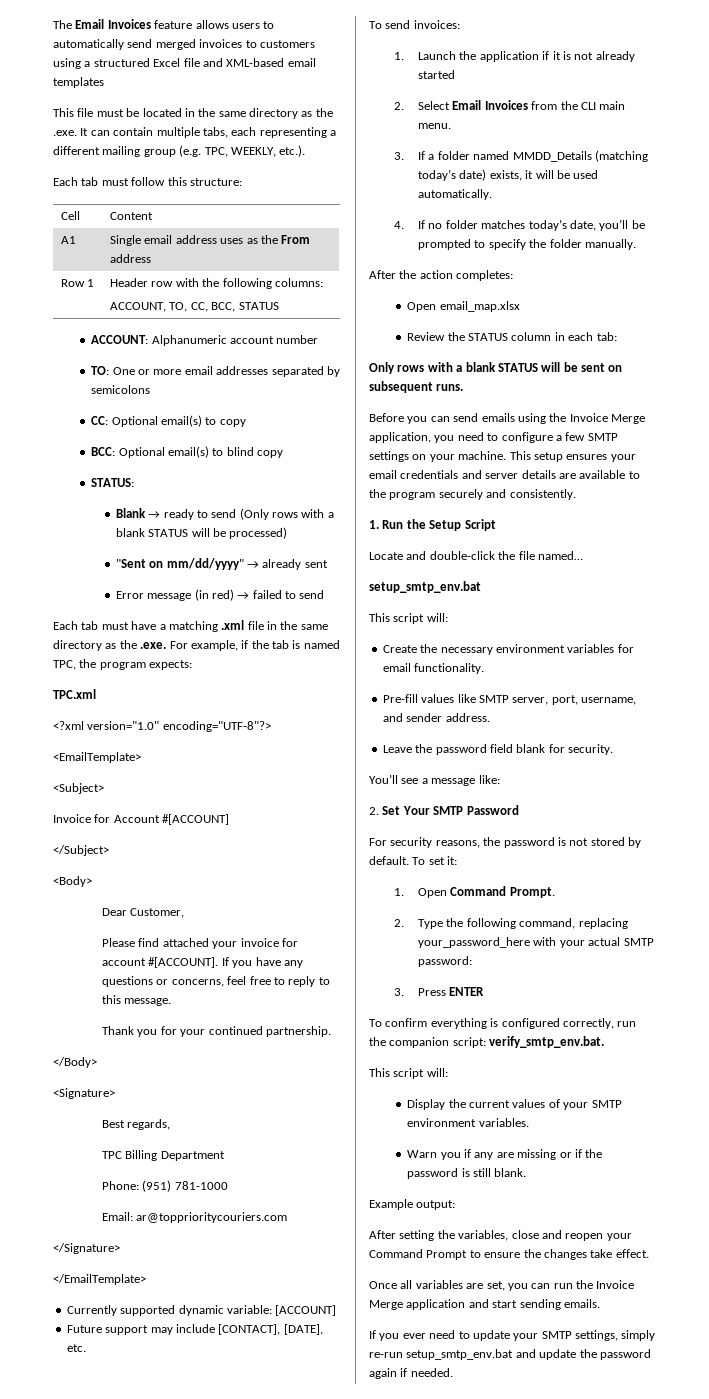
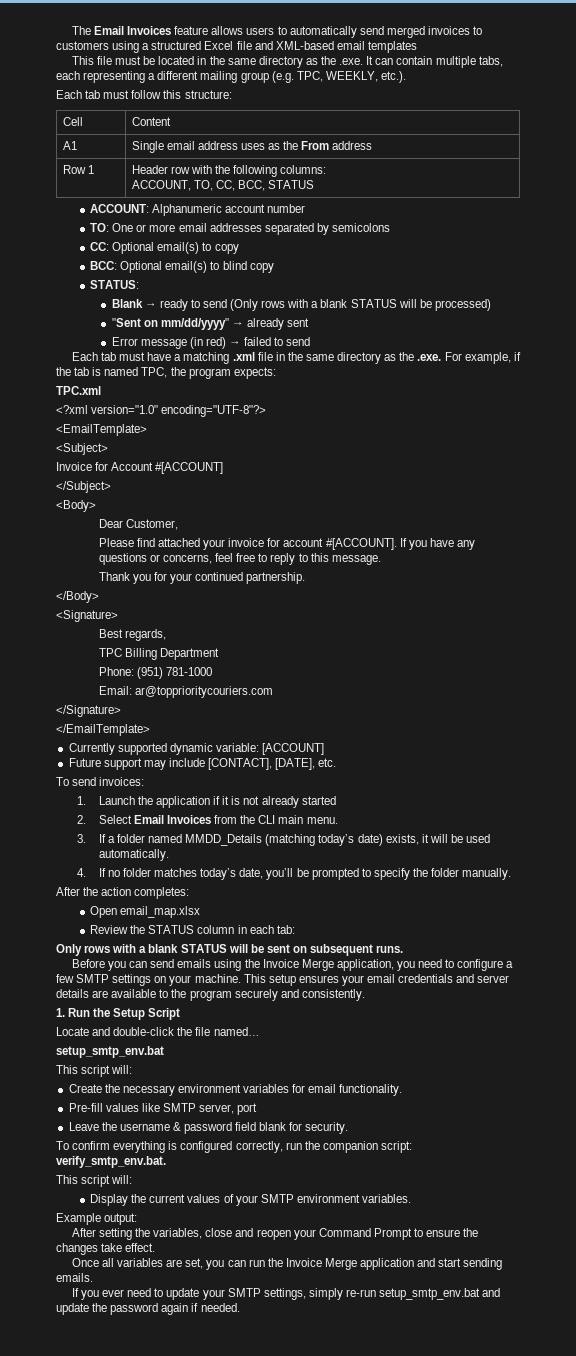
- Pre-fill values like SMTP server, port, username, and sender address.
+ Pre-fill values like SMTP server, port
- Leave the password field blank for security.
+ Leave the username & password field blank for security.
- You’ll see a message like:
- 2. Set Your SMTP Password
- For security reasons, the password is not stored by default. To set it:
- 1. Open Command Prompt.
- 2. Type the following command, replacing your_password_here with your actual SMTP password:
- 3. Press ENTER
- Warn you if any are missing or if the password is still blank.

